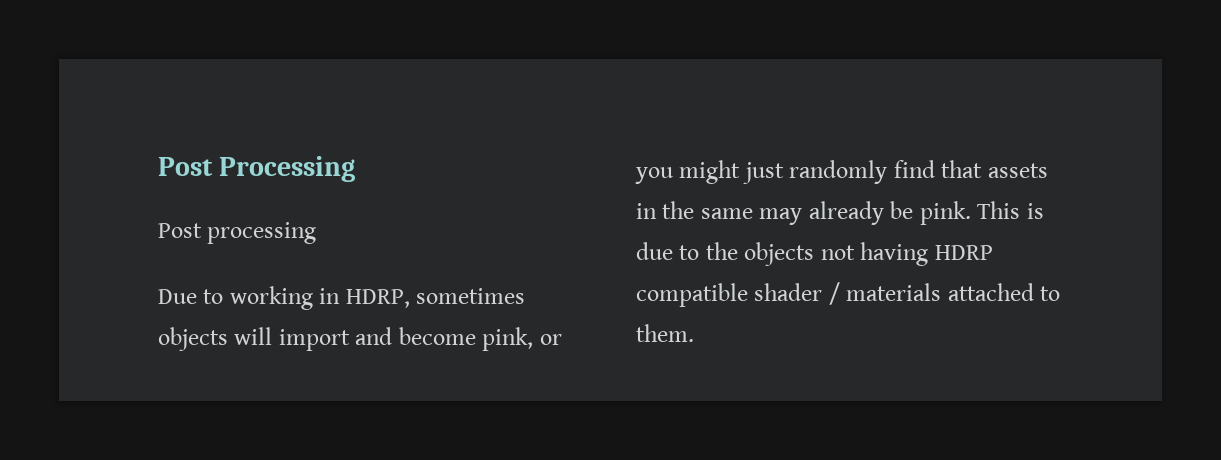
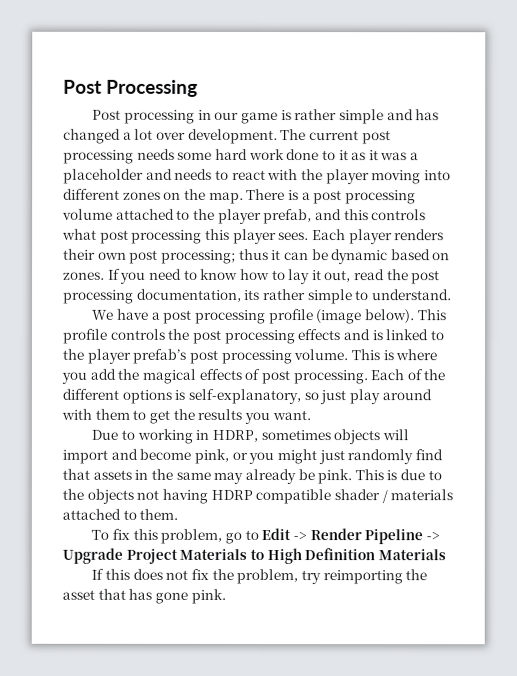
- Post processing
+ Post processing in our game is rather simple and has changed a lot over development. The current post processing needs some hard work done to it as it was a placeholder and needs to react with the player moving into different zones on the map. There is a post processing volume attached to the player prefab, and this controls what post processing this player sees. Each player renders their own post processing; thus it can be dynamic based on zones. If you need to know how to lay it out, read the post processing documentation, its rather simple to understand.
+ We have a post processing profile (image below). This profile controls the post processing effects and is linked to the player prefab’s post processing volume. This is where you add the magical effects of post processing. Each of the different options is self-explanatory, so just play around with them to get the results you want.
+ To fix this problem, go to Edit -> Render Pipeline -> Upgrade Project Materials to High Definition Materials
+ If this does not fix the problem, try reimporting the asset that has gone pink.

